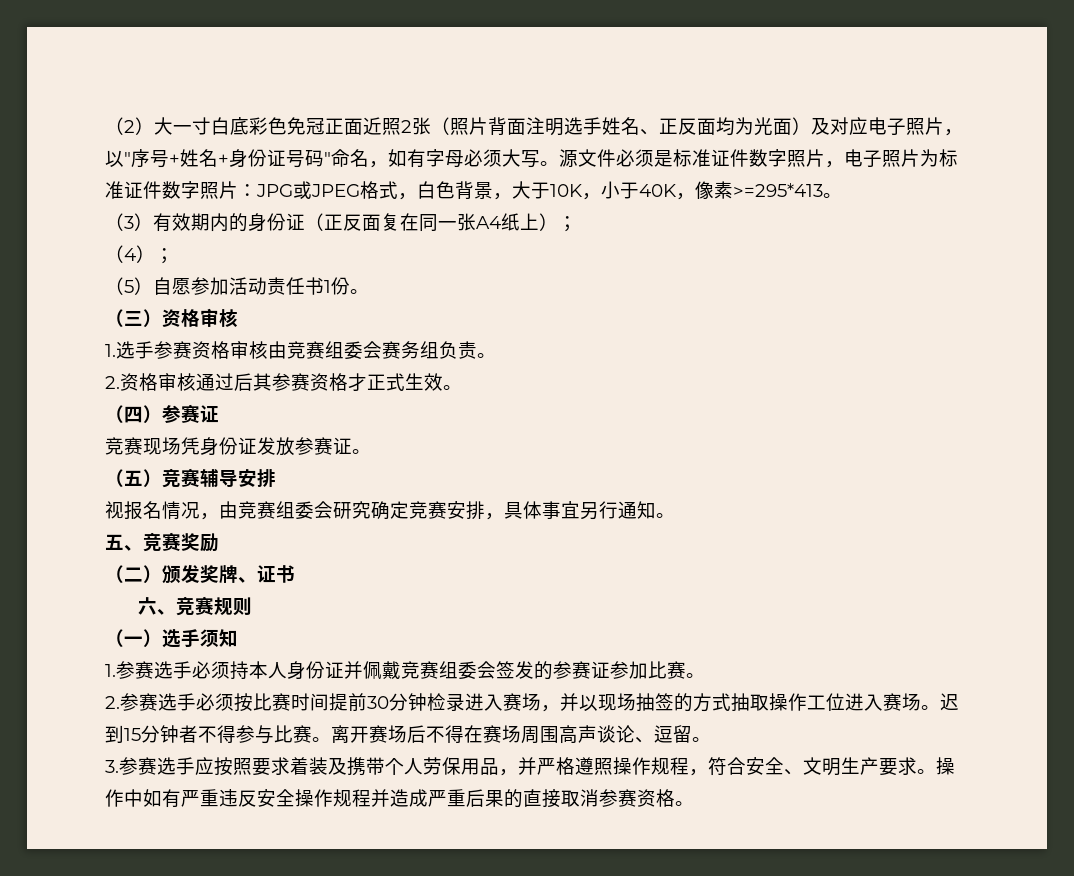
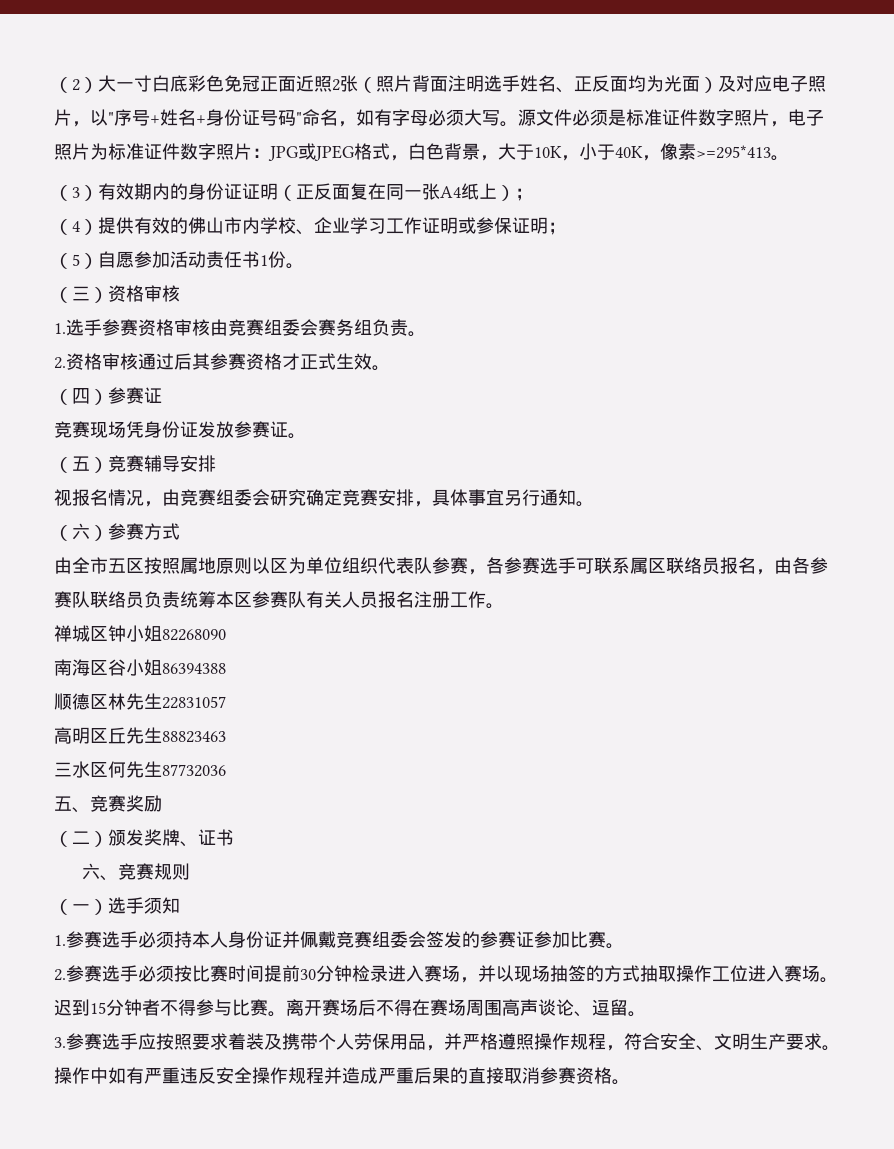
- （3）有效期内的身份证（正反面复在同一张A4纸上）；
+ （3）有效期内的身份证证明（正反面复在同一张A4纸上）；
- （4）；
+ （4）提供有效的佛山市内学校、企业学习工作证明或参保证明；
+ （六）参赛方式
+ 由全市五区按照属地原则以区为单位组织代表队参赛，各参赛选手可联系属区联络员报名，由各参赛队联络员负责统筹本区参赛队有关人员报名注册工作。
+ 禅城区钟小姐82268090
+ 南海区谷小姐86394388
+ 顺德区林先生22831057
+ 高明区丘先生88823463
+ 三水区何先生87732036

